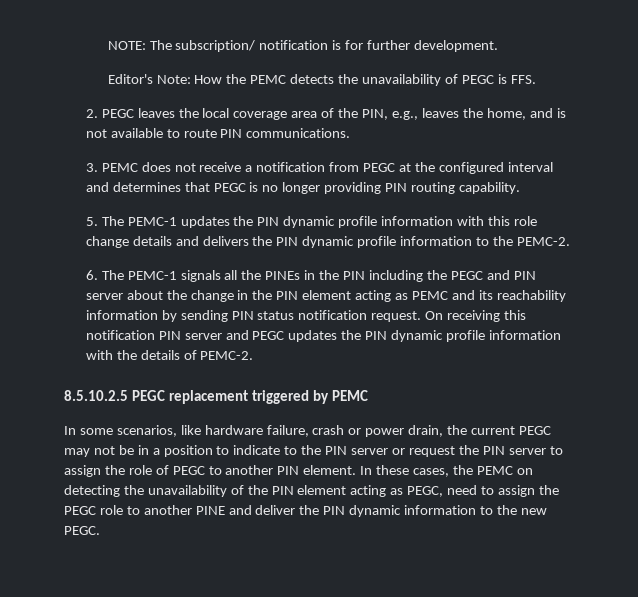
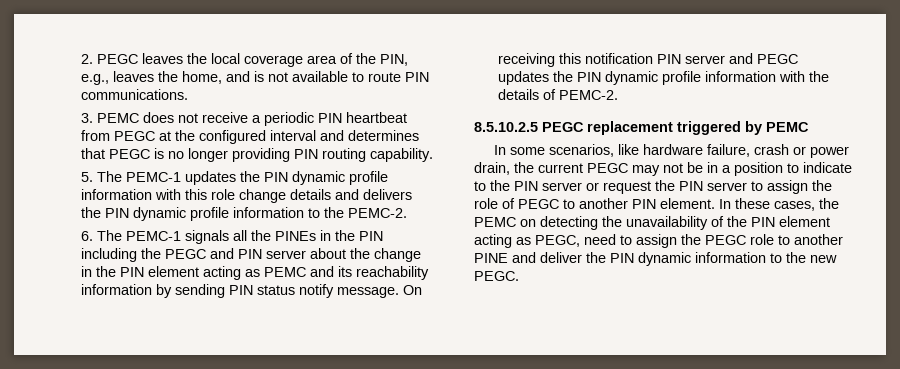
- NOTE: The subscription/ notification is for further development.
- Editor's Note: How the PEMC detects the unavailability of PEGC is FFS.
- 3. PEMC does not receive a notification from PEGC at the configured interval and determines that PEGC is no longer providing PIN routing capability.
+ 3. PEMC does not receive a periodic PIN heartbeat from PEGC at the configured interval and determines that PEGC is no longer providing PIN routing capability.
- 6. The PEMC-1 signals all the PINEs in the PIN including the PEGC and PIN server about the change in the PIN element acting as PEMC and its reachability information by sending PIN status notification request.
+ 6. The PEMC-1 signals all the PINEs in the PIN including the PEGC and PIN server about the change in the PIN element acting as PEMC and its reachability information by sending PIN status notify message.

